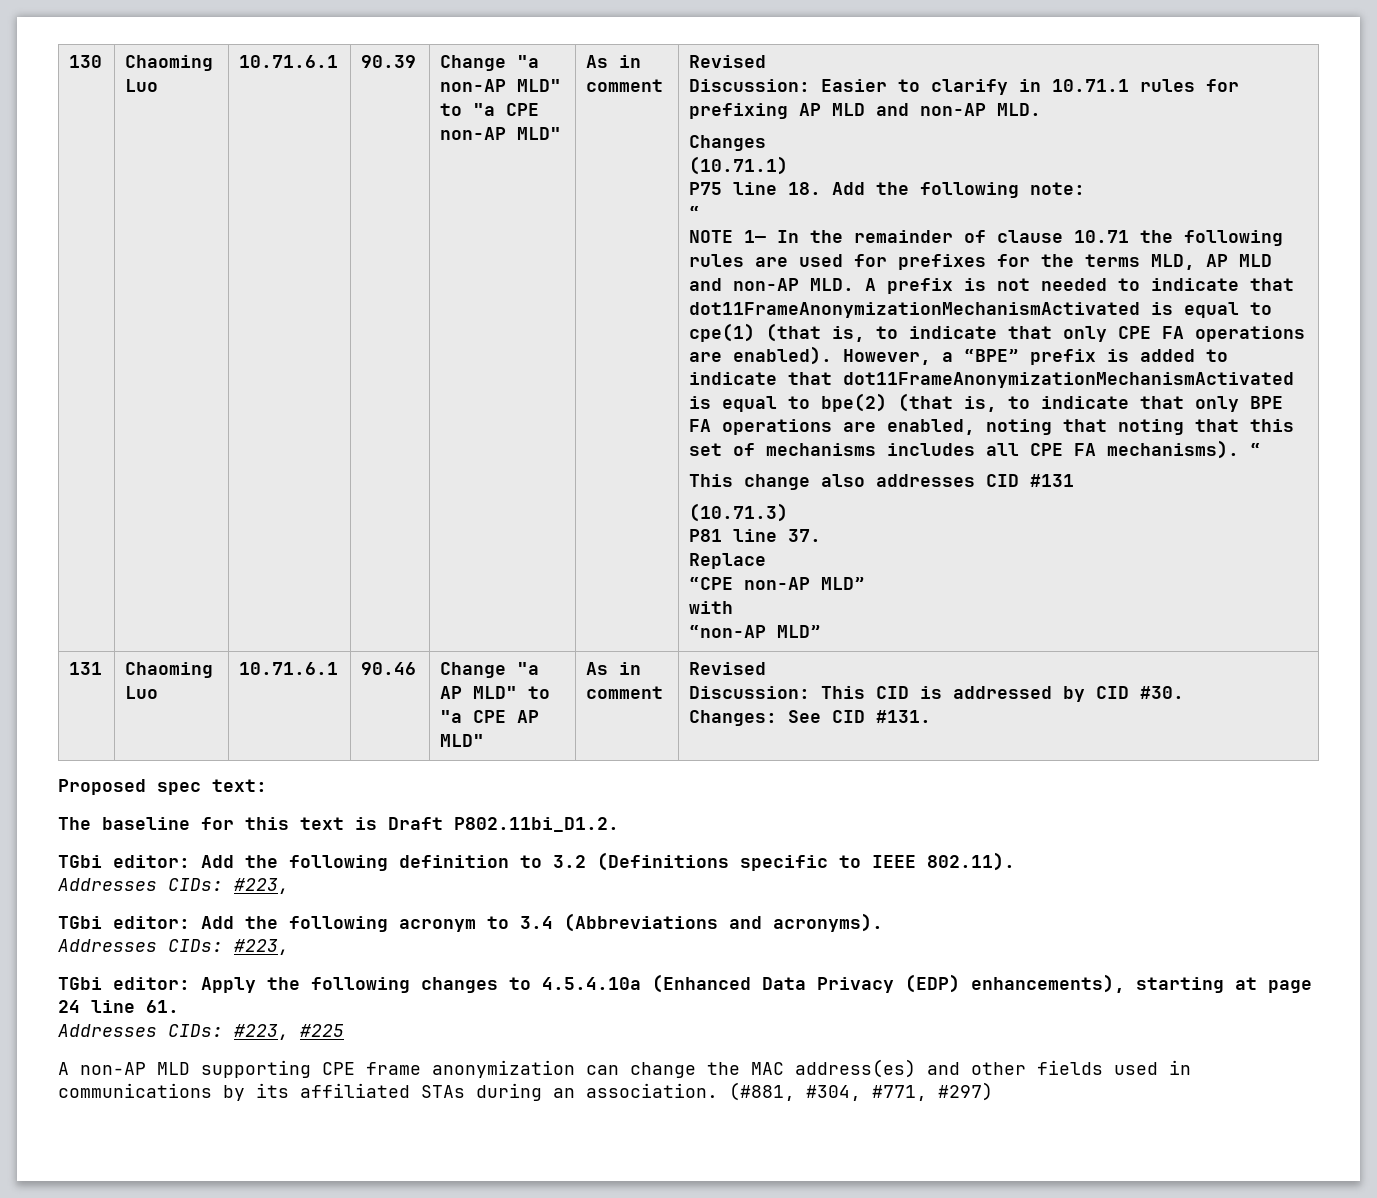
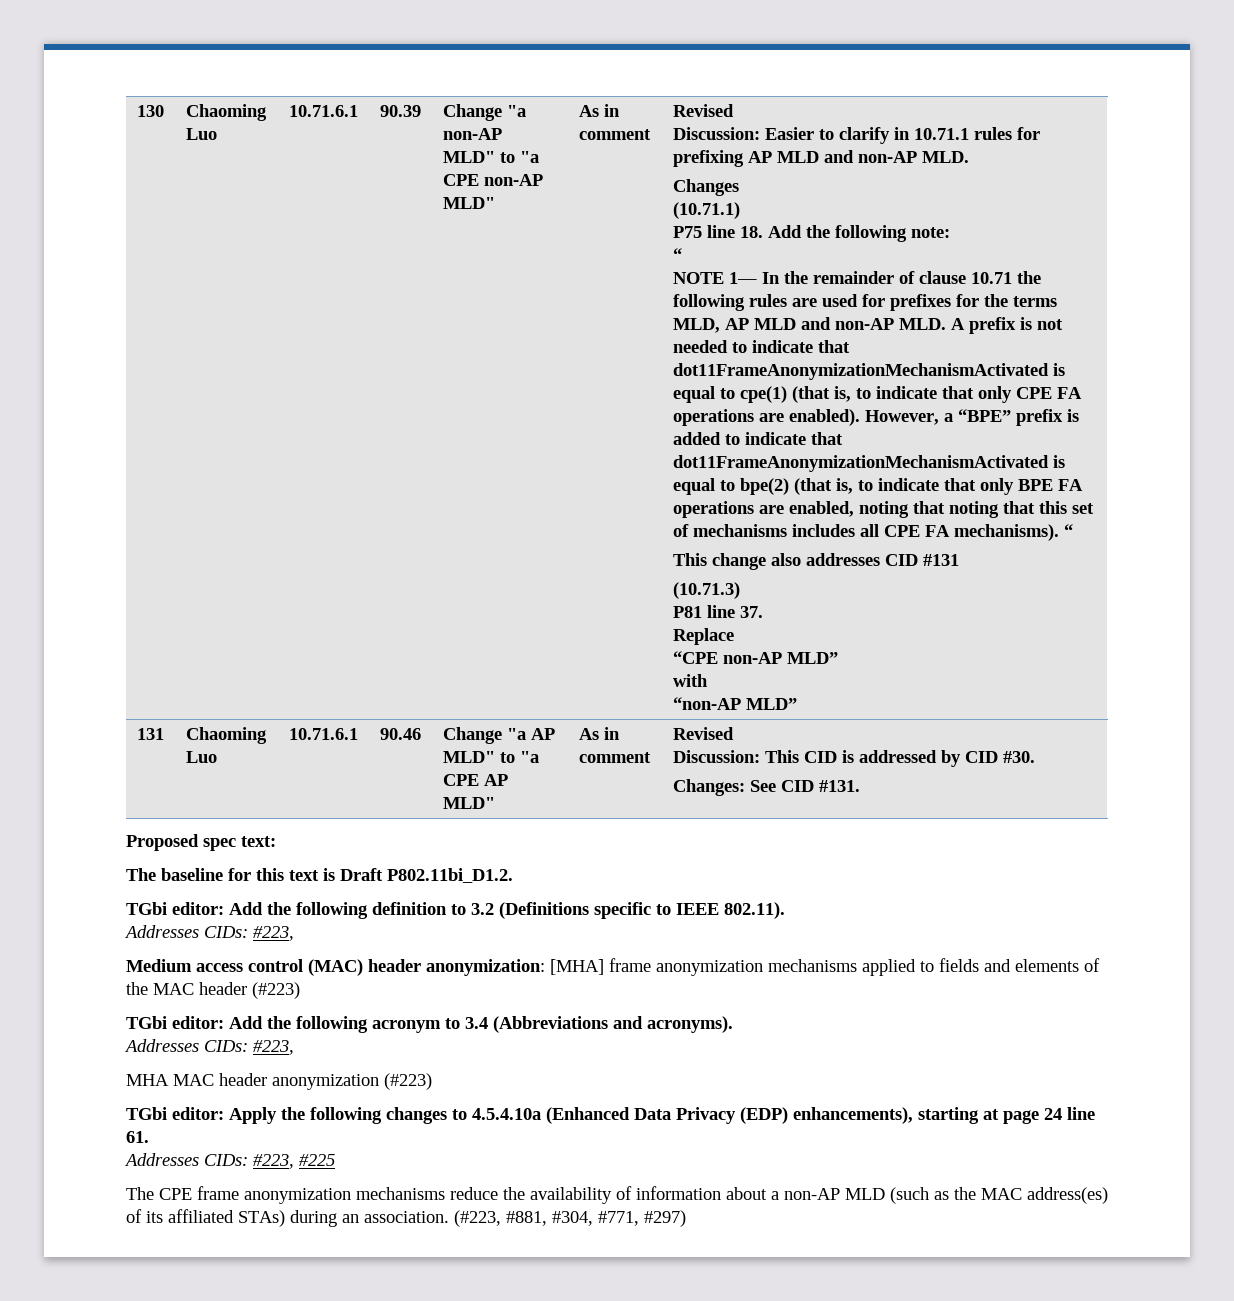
+ Medium access control (MAC) header anonymization: [MHA] frame anonymization mechanisms applied to fields and elements of the MAC header (#223)
+ MHA MAC header anonymization (#223)
- A non-AP MLD supporting CPE frame anonymization can change the MAC address(es) and other fields used in communications by its affiliated STAs during an association.
+ The CPE frame anonymization mechanisms reduce the availability of information about a non-AP MLD (such as the MAC address(es) of its affiliated STAs) during an association.
- (#881, #304, #771, #297)
+ (#223, #881, #304, #771, #297)

